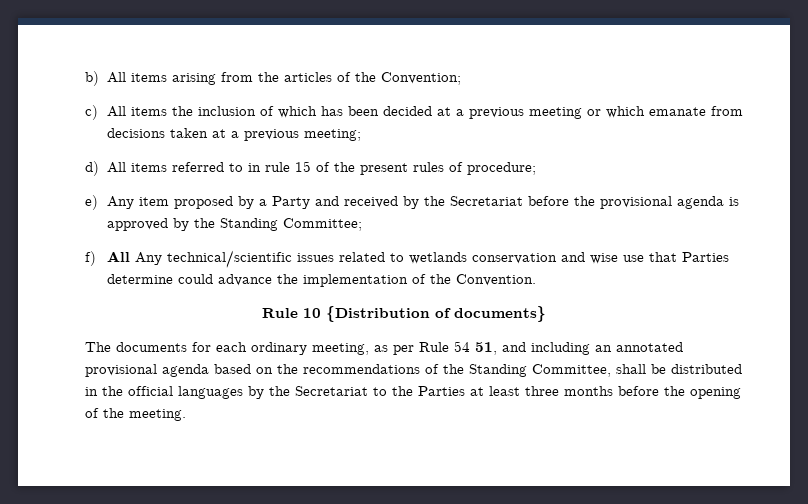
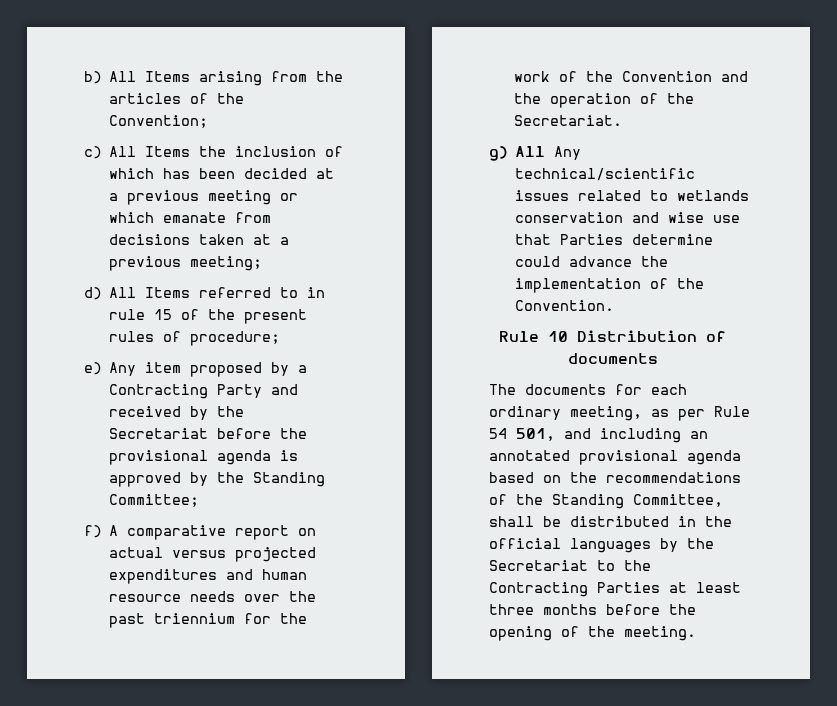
- b) All items arising from the articles of the Convention;
+ b) All Items arising from the articles of the Convention;
- c) All items the inclusion of which has been decided at a previous meeting or which emanate from decisions taken at a previous meeting;
+ c) All Items the inclusion of which has been decided at a previous meeting or which emanate from decisions taken at a previous meeting;
- d) All items referred to in rule 15 of the present rules of procedure;
+ d) All Items referred to in rule 15 of the present rules of procedure;
- e) Any item proposed by a Party and received by the Secretariat before the provisional agenda is approved by the Standing Committee;
+ e) Any item proposed by a Contracting Party and received by the Secretariat before the provisional agenda is approved by the Standing Committee;
- f) All Any technical/scientific issues related to wetlands conservation and wise use that Parties determine could advance the implementation of the Convention.
+ f) A comparative report on actual versus projected expenditures and human resource needs over the past triennium for the work of the Convention and the operation of the Secretariat.
+ g) All Any technical/scientific issues related to wetlands conservation and wise use that Parties determine could advance the implementation of the Convention.
- Rule 10 {Distribution of documents}
+ Rule 10 Distribution of documents
- The documents for each ordinary meeting, as per Rule 54 51, and including an annotated provisional agenda based on the recommendations of the Standing Committee, shall be distributed in the official languages by the Secretariat to the Parties at least three months before the opening of the meeting.
+ The documents for each ordinary meeting, as per Rule 54 501, and including an annotated provisional agenda based on the recommendations of the Standing Committee, shall be distributed in the official languages by the Secretariat to the Contracting Parties at least three months before the opening of the meeting.

